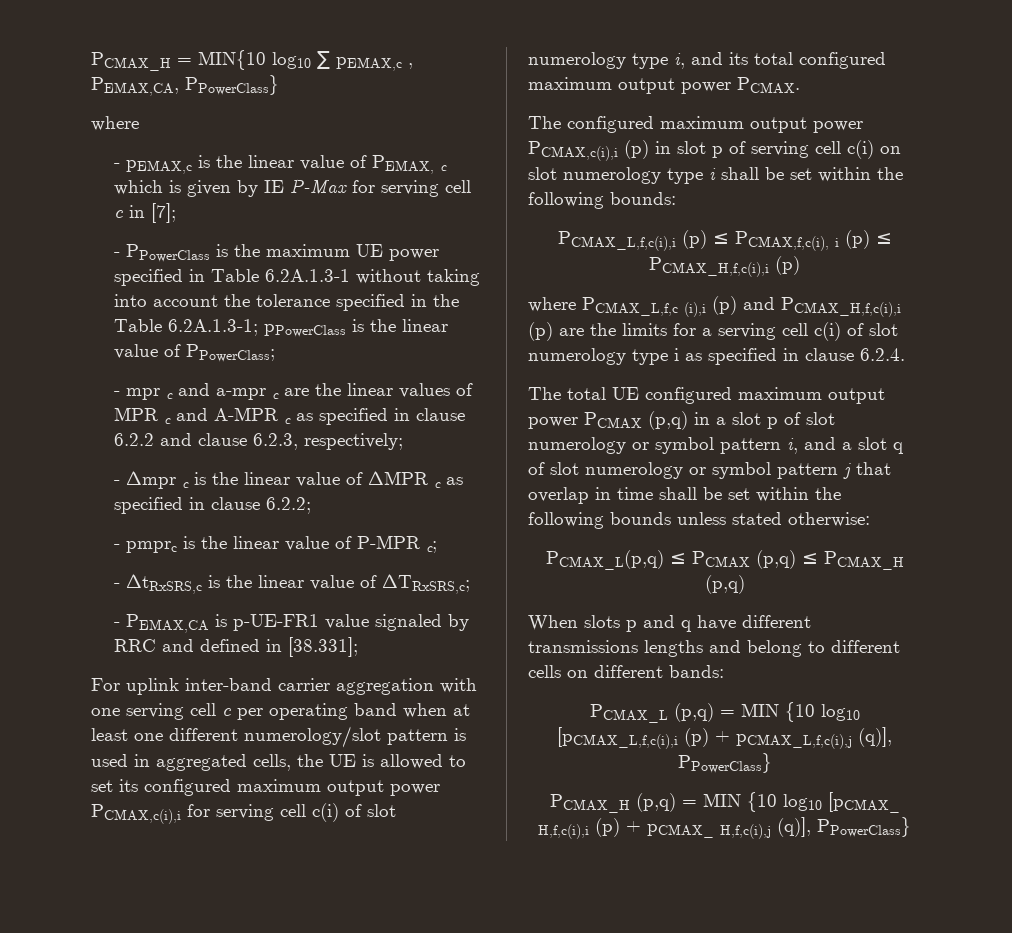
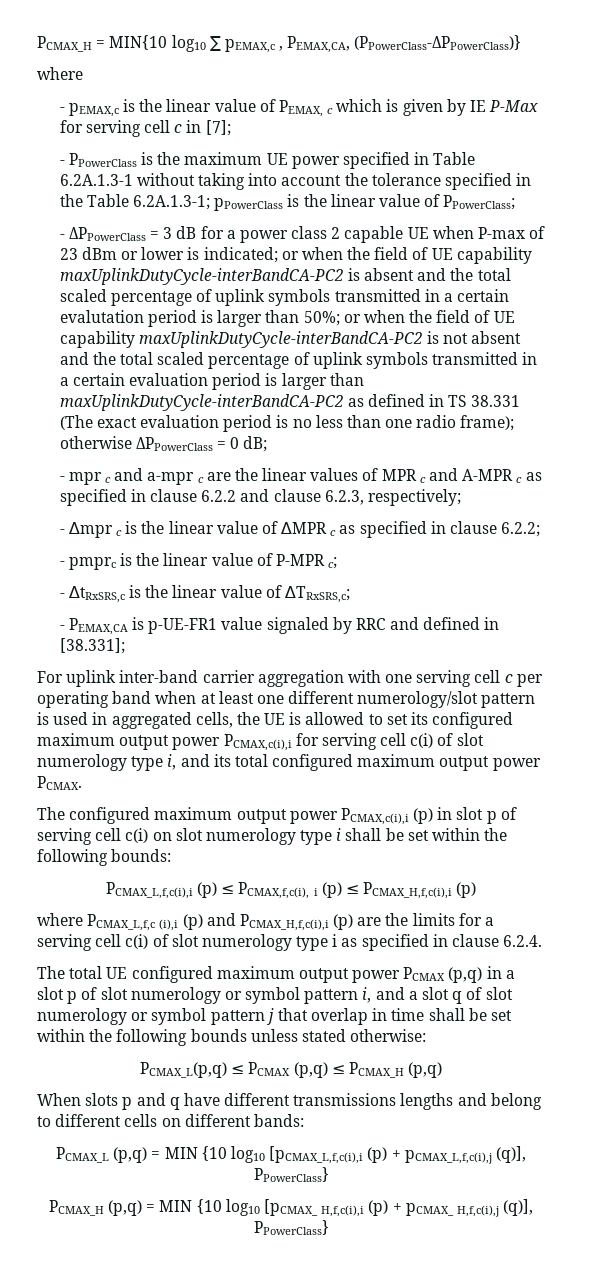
- PCMAX_H = MIN{10 log10 ∑ pEMAX,c , PEMAX,CA, PPowerClass}
+ PCMAX_H = MIN{10 log10 ∑ pEMAX,c , PEMAX,CA, (PPowerClass-ΔPPowerClass)}
+ - ΔPPowerClass = 3 dB for a power class 2 capable UE when P-max of 23 dBm or lower is indicated; or when the field of UE capability maxUplinkDutyCycle-interBandCA-PC2 is absent and the total scaled percentage of uplink symbols transmitted in a certain evalutation period is larger than 50%; or when the field of UE capability maxUplinkDutyCycle-interBandCA-PC2 is not absent and the total scaled percentage of uplink symbols transmitted in a certain evaluation period is larger than maxUplinkDutyCycle-interBandCA-PC2 as defined in TS 38.331 (The exact evaluation period is no less than one radio frame); otherwise ΔPPowerClass = 0 dB;

